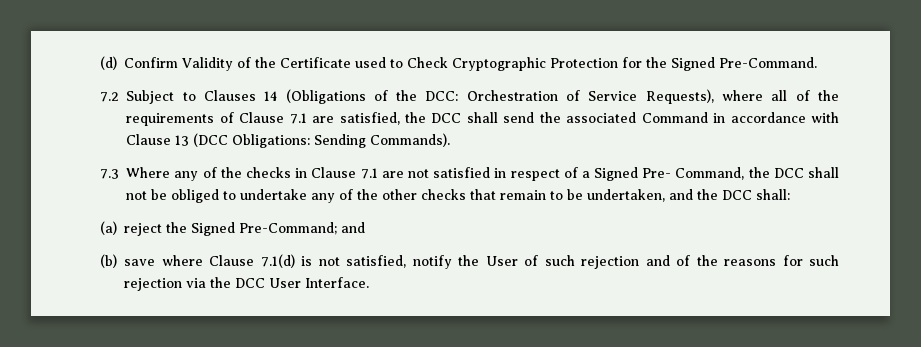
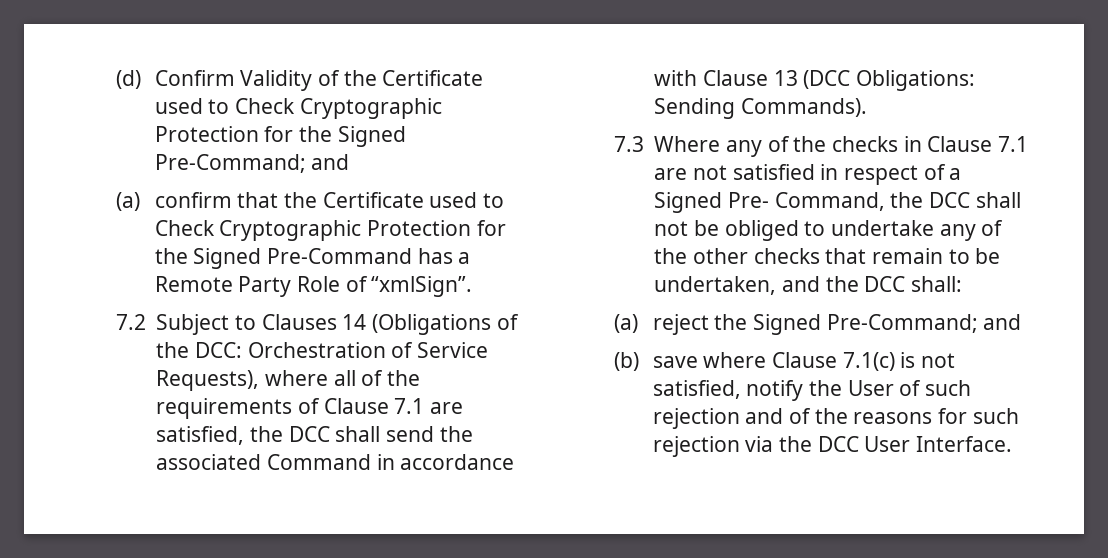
- (d) Confirm Validity of the Certificate used to Check Cryptographic Protection for the Signed Pre-Command.
+ (d) Confirm Validity of the Certificate used to Check Cryptographic Protection for the Signed Pre-Command; and
+ (a) confirm that the Certificate used to Check Cryptographic Protection for the Signed Pre-Command has a Remote Party Role of “xmlSign”.
- (b) save where Clause 7.1(d) is not satisfied, notify the User of such rejection and of the reasons for such rejection via the DCC User Interface.
+ (b) save where Clause 7.1(c) is not satisfied, notify the User of such rejection and of the reasons for such rejection via the DCC User Interface.

